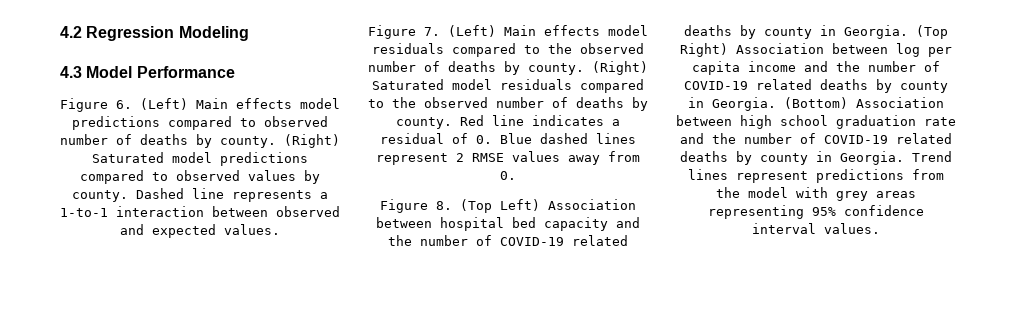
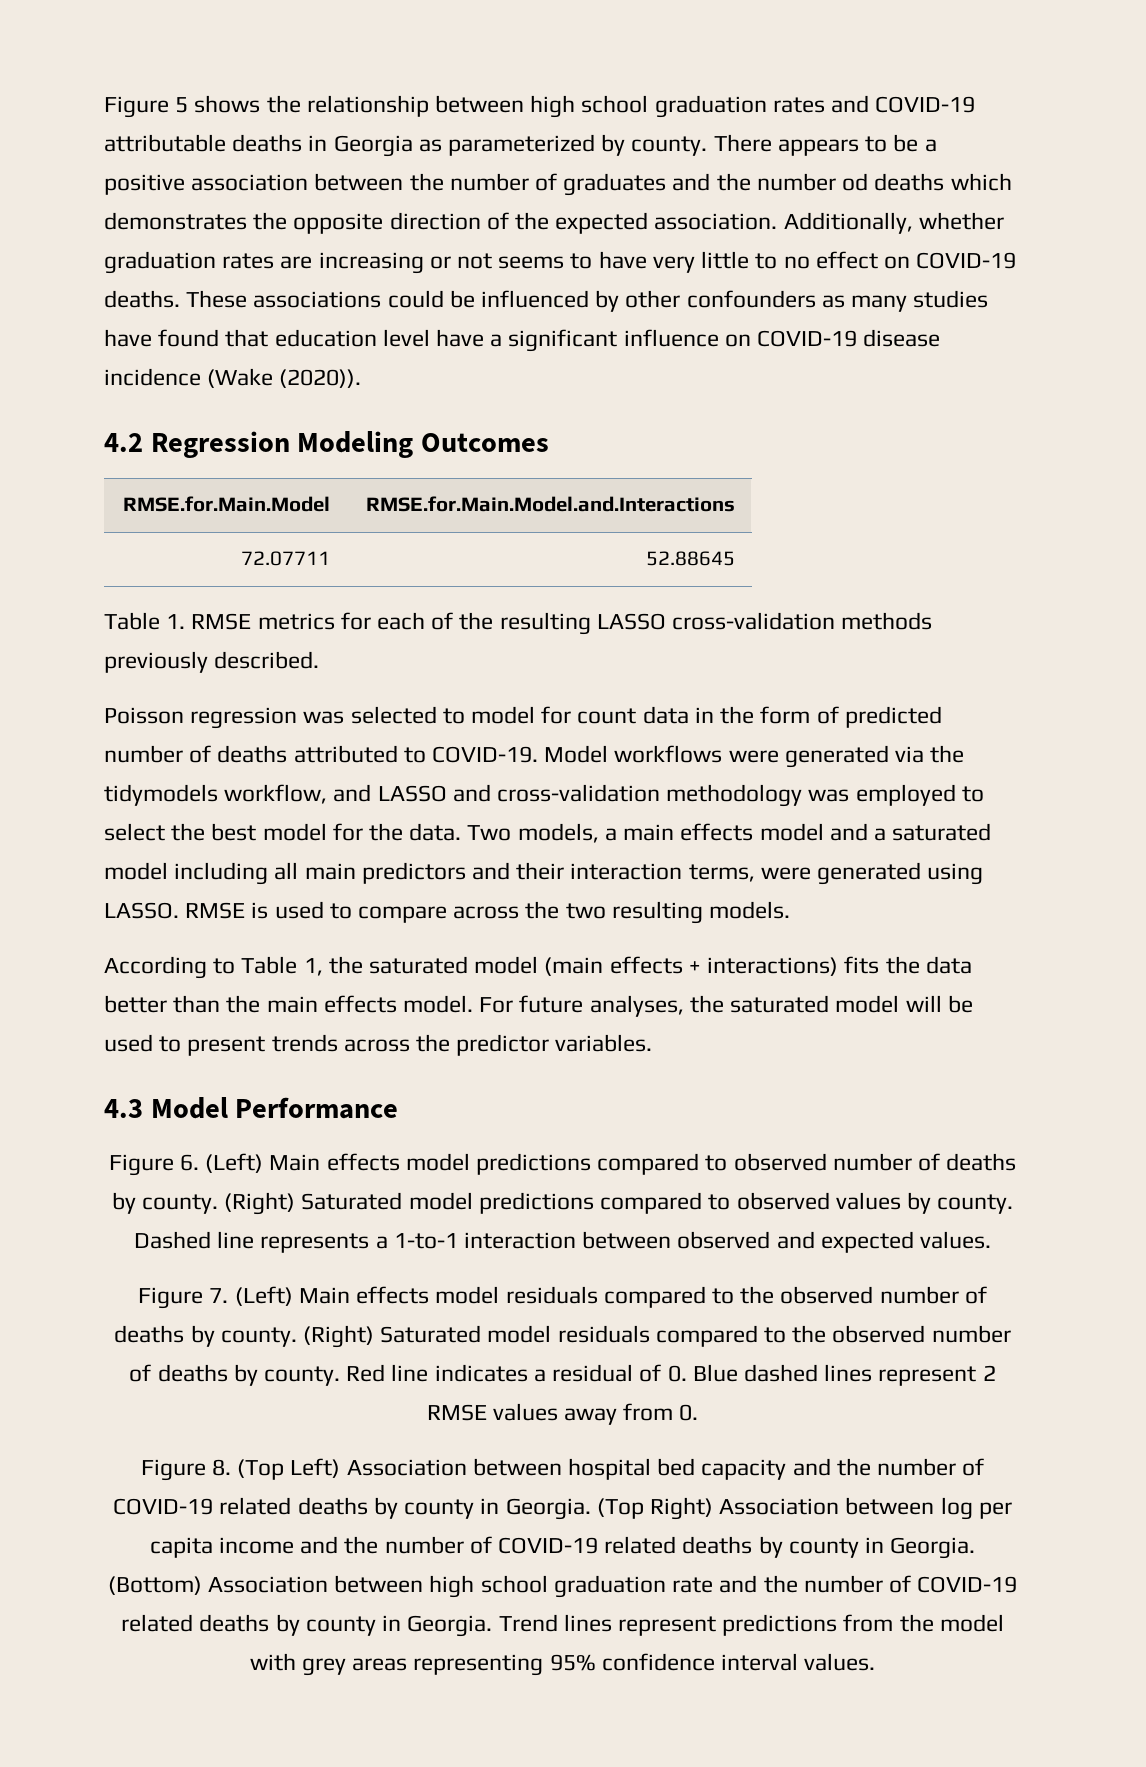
- 4.2 Regression Modeling
+ Figure 5 shows the relationship between high school graduation rates and COVID-19 attributable deaths in Georgia as parameterized by county. There appears to be a positive association between the number of graduates and the number od deaths which demonstrates the opposite direction of the expected association. Additionally, whether graduation rates are increasing or not seems to have very little to no effect on COVID-19 deaths. These associations could be influenced by other confounders as many studies have found that education level have a significant influence on COVID-19 disease incidence (Wake (2020)).
+ 4.2 Regression Modeling Outcomes
+ RMSE.for.Main.Model | RMSE.for.Main.Model.and.Interactions
+ 72.07711 | 52.88645
+ Table 1. RMSE metrics for each of the resulting LASSO cross-validation methods previously described.
+ Poisson regression was selected to model for count data in the form of predicted number of deaths attributed to COVID-19. Model workflows were generated via the tidymodels workflow, and LASSO and cross-validation methodology was employed to select the best model for the data. Two models, a main effects model and a saturated model including all main predictors and their interaction terms, were generated using LASSO. RMSE is used to compare across the two resulting models.
+ According to Table 1, the saturated model (main effects + interactions) fits the data better than the main effects model. For future analyses, the saturated model will be used to present trends across the predictor variables.

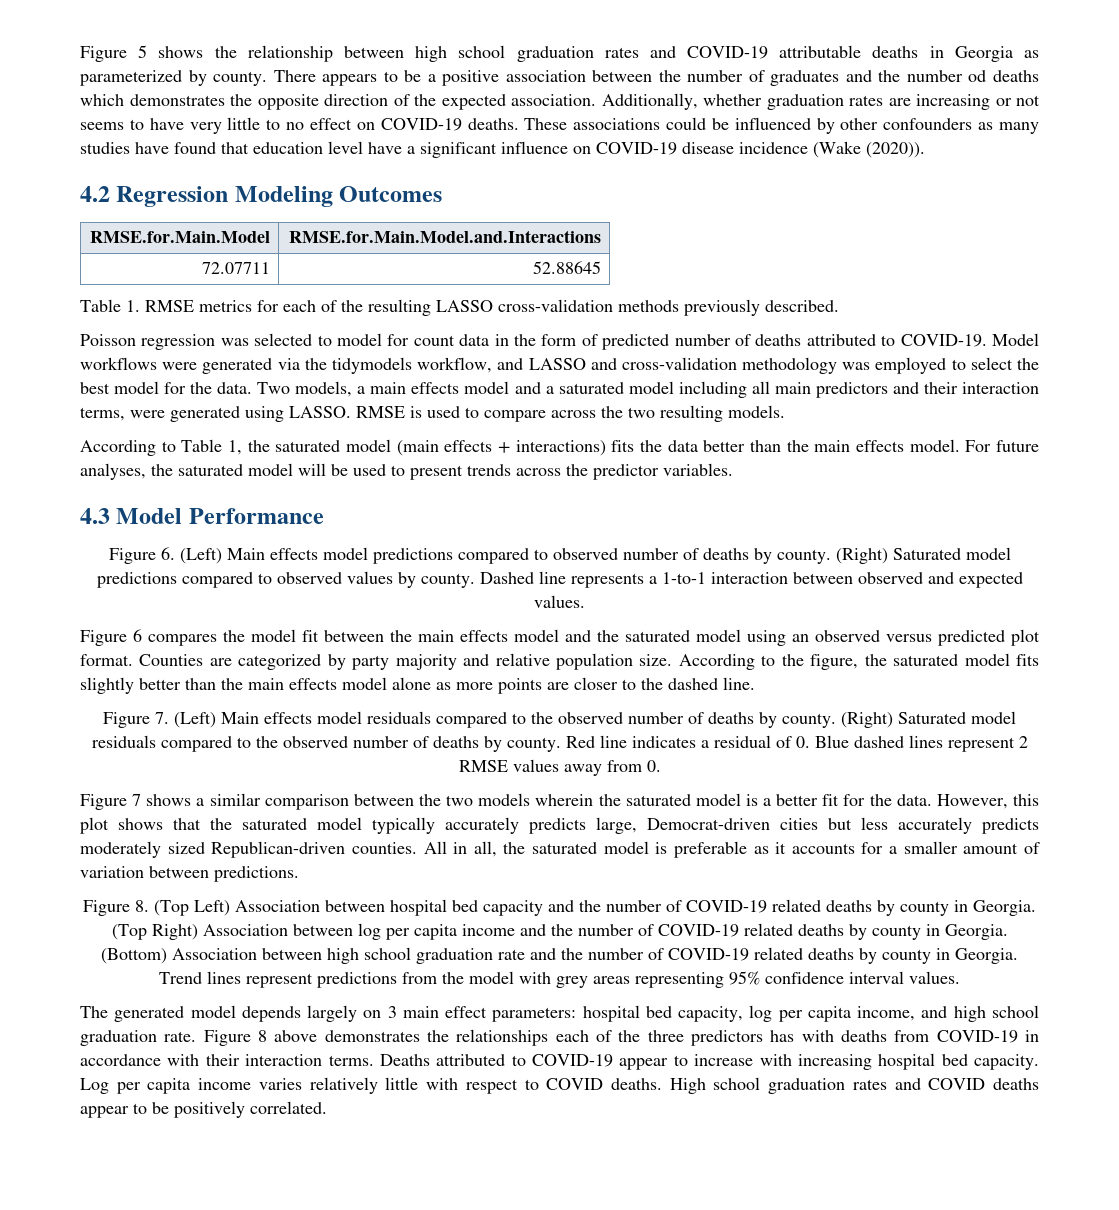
+ Figure 6 compares the model fit between the main effects model and the saturated model using an observed versus predicted plot format. Counties are categorized by party majority and relative population size. According to the figure, the saturated model fits slightly better than the main effects model alone as more points are closer to the dashed line.
+ Figure 7 shows a similar comparison between the two models wherein the saturated model is a better fit for the data. However, this plot shows that the saturated model typically accurately predicts large, Democrat-driven cities but less accurately predicts moderately sized Republican-driven counties. All in all, the saturated model is preferable as it accounts for a smaller amount of variation between predictions.
+ The generated model depends largely on 3 main effect parameters: hospital bed capacity, log per capita income, and high school graduation rate. Figure 8 above demonstrates the relationships each of the three predictors has with deaths from COVID-19 in accordance with their interaction terms. Deaths attributed to COVID-19 appear to increase with increasing hospital bed capacity. Log per capita income varies relatively little with respect to COVID deaths. High school graduation rates and COVID deaths appear to be positively correlated.

